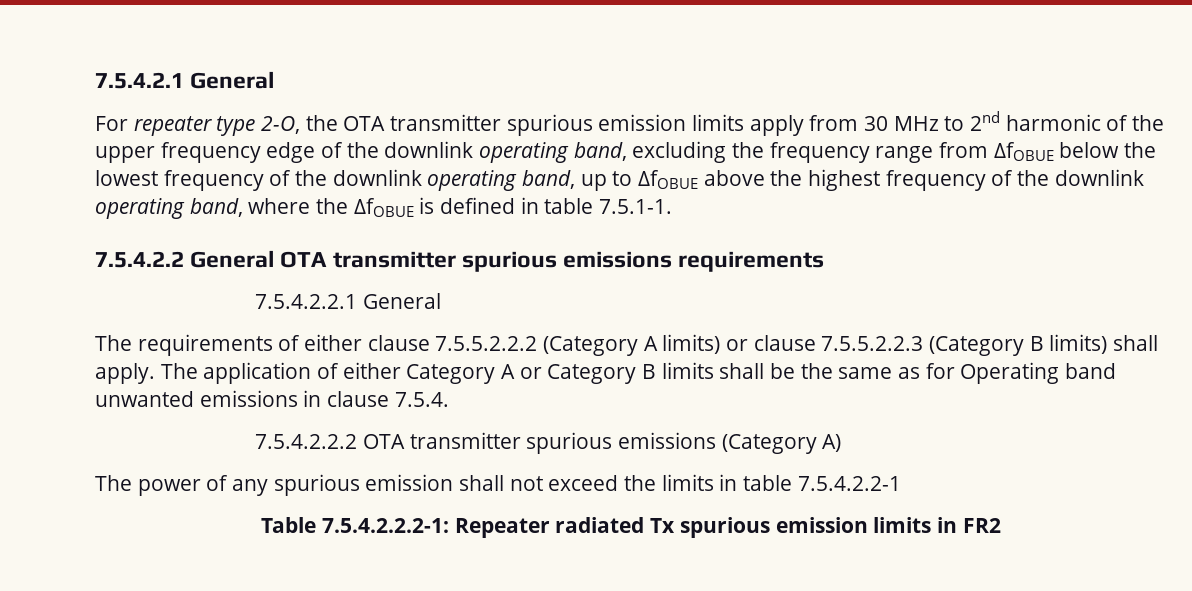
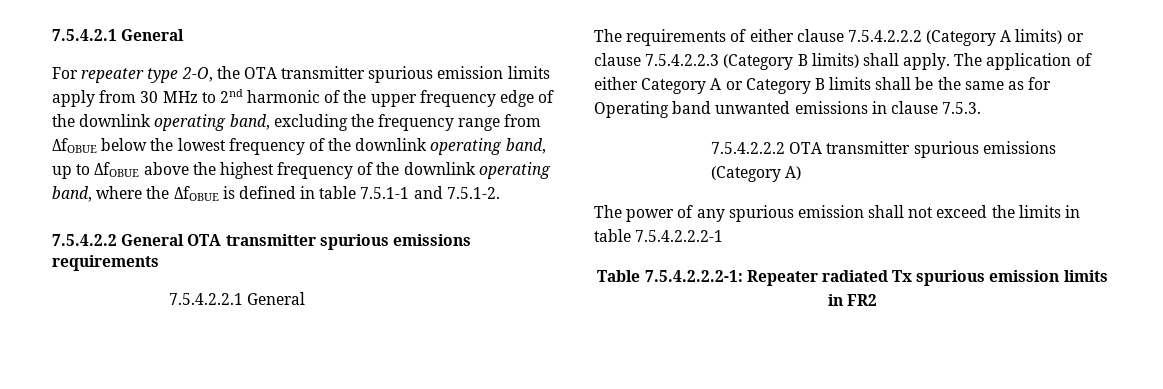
- For repeater type 2-O, the OTA transmitter spurious emission limits apply from 30 MHz to 2nd harmonic of the upper frequency edge of the downlink operating band, excluding the frequency range from ΔfOBUE below the lowest frequency of the downlink operating band, up to ΔfOBUE above the highest frequency of the downlink operating band, where the ΔfOBUE is defined in table 7.5.1-1.
+ For repeater type 2-O, the OTA transmitter spurious emission limits apply from 30 MHz to 2nd harmonic of the upper frequency edge of the downlink operating band, excluding the frequency range from ΔfOBUE below the lowest frequency of the downlink operating band, up to ΔfOBUE above the highest frequency of the downlink operating band, where the ΔfOBUE is defined in table 7.5.1-1 and 7.5.1-2.
- The requirements of either clause 7.5.5.2.2.2 (Category A limits) or clause 7.5.5.2.2.3 (Category B limits) shall apply.
+ The requirements of either clause 7.5.4.2.2.2 (Category A limits) or clause 7.5.4.2.2.3 (Category B limits) shall apply.
- The application of either Category A or Category B limits shall be the same as for Operating band unwanted emissions in clause 7.5.4.
+ The application of either Category A or Category B limits shall be the same as for Operating band unwanted emissions in clause 7.5.3.
- The power of any spurious emission shall not exceed the limits in table 7.5.4.2.2-1
+ The power of any spurious emission shall not exceed the limits in table 7.5.4.2.2.2-1

